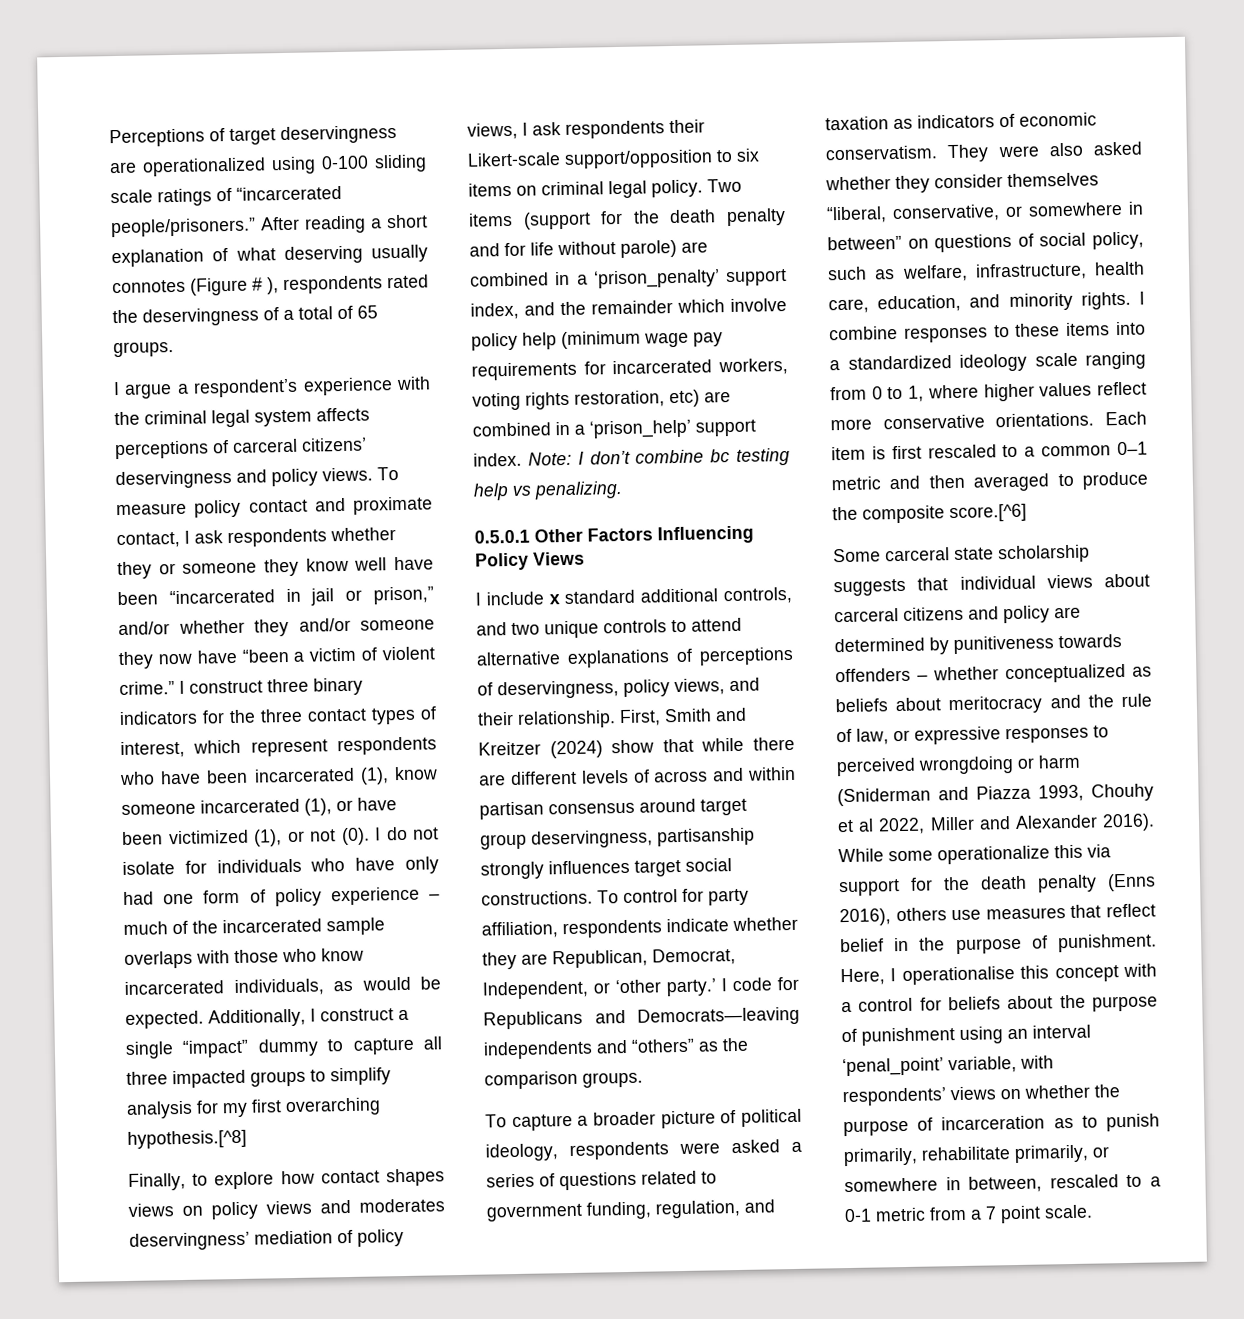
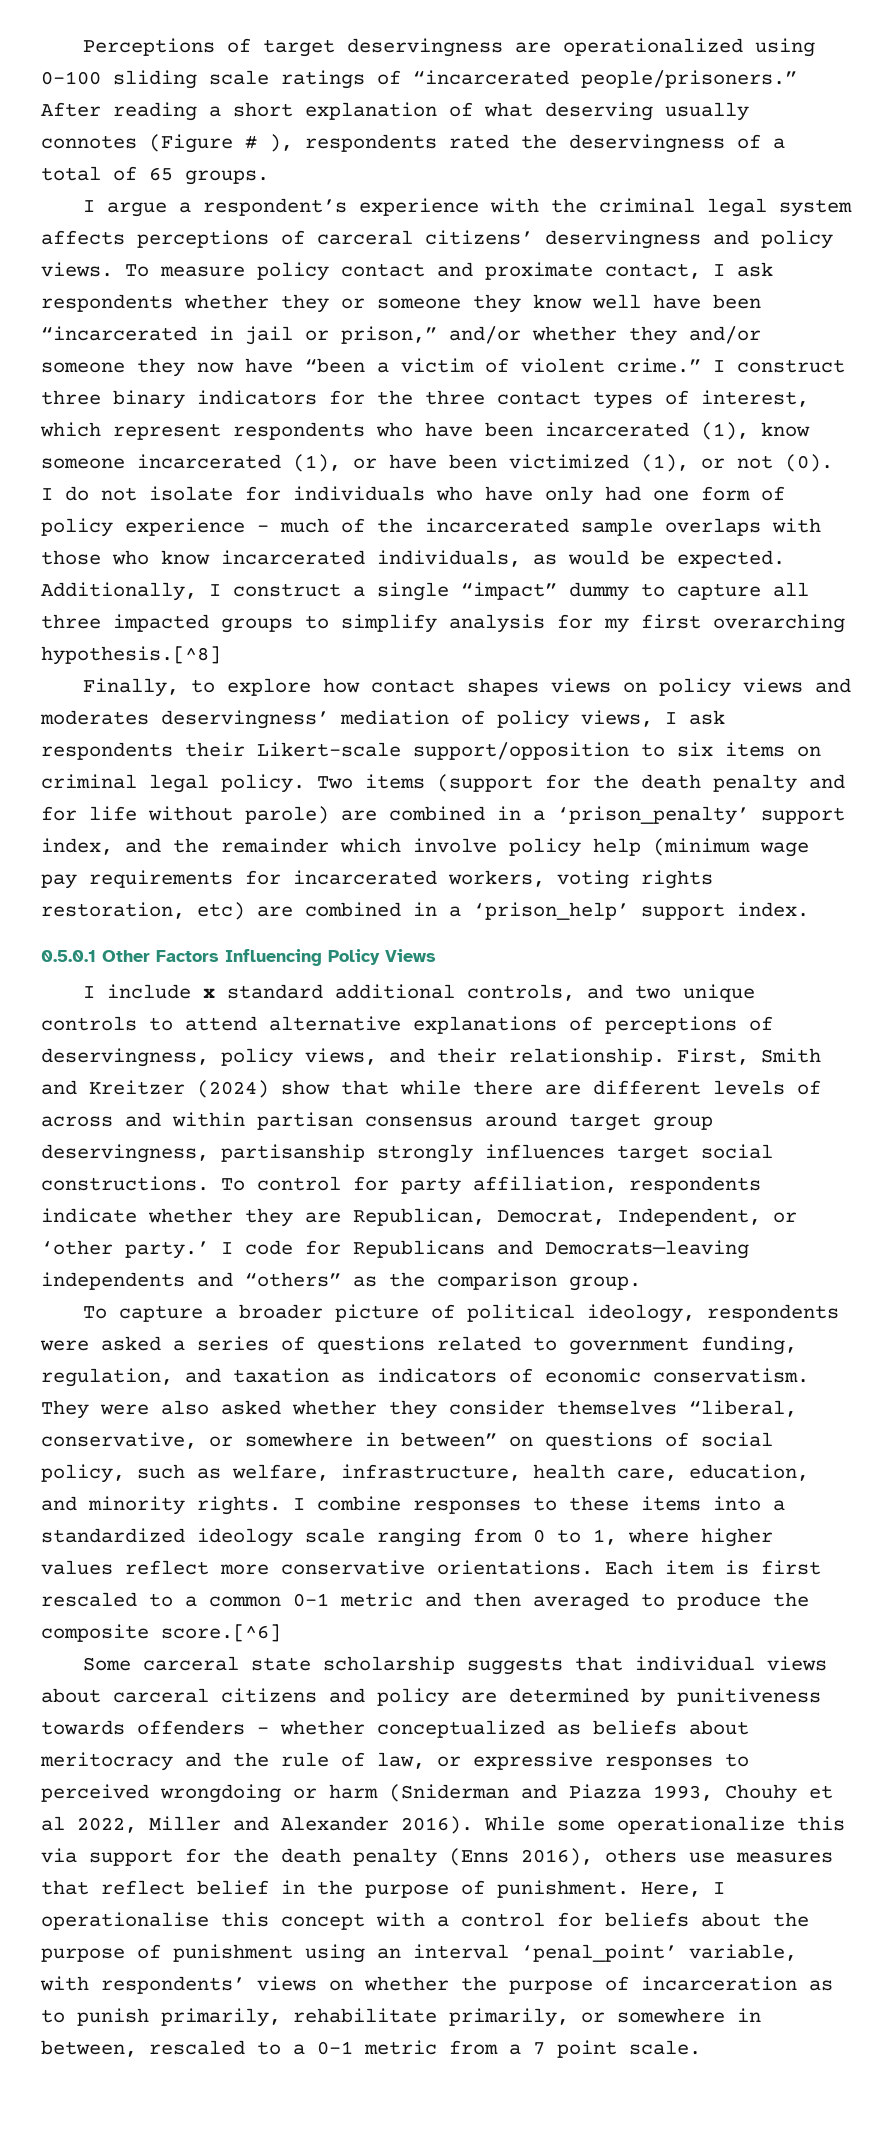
- Note: I don’t combine bc testing help vs penalizing.
- I code for Republicans and Democrats—leaving independents and “others” as the comparison groups.
+ I code for Republicans and Democrats—leaving independents and “others” as the comparison group.

